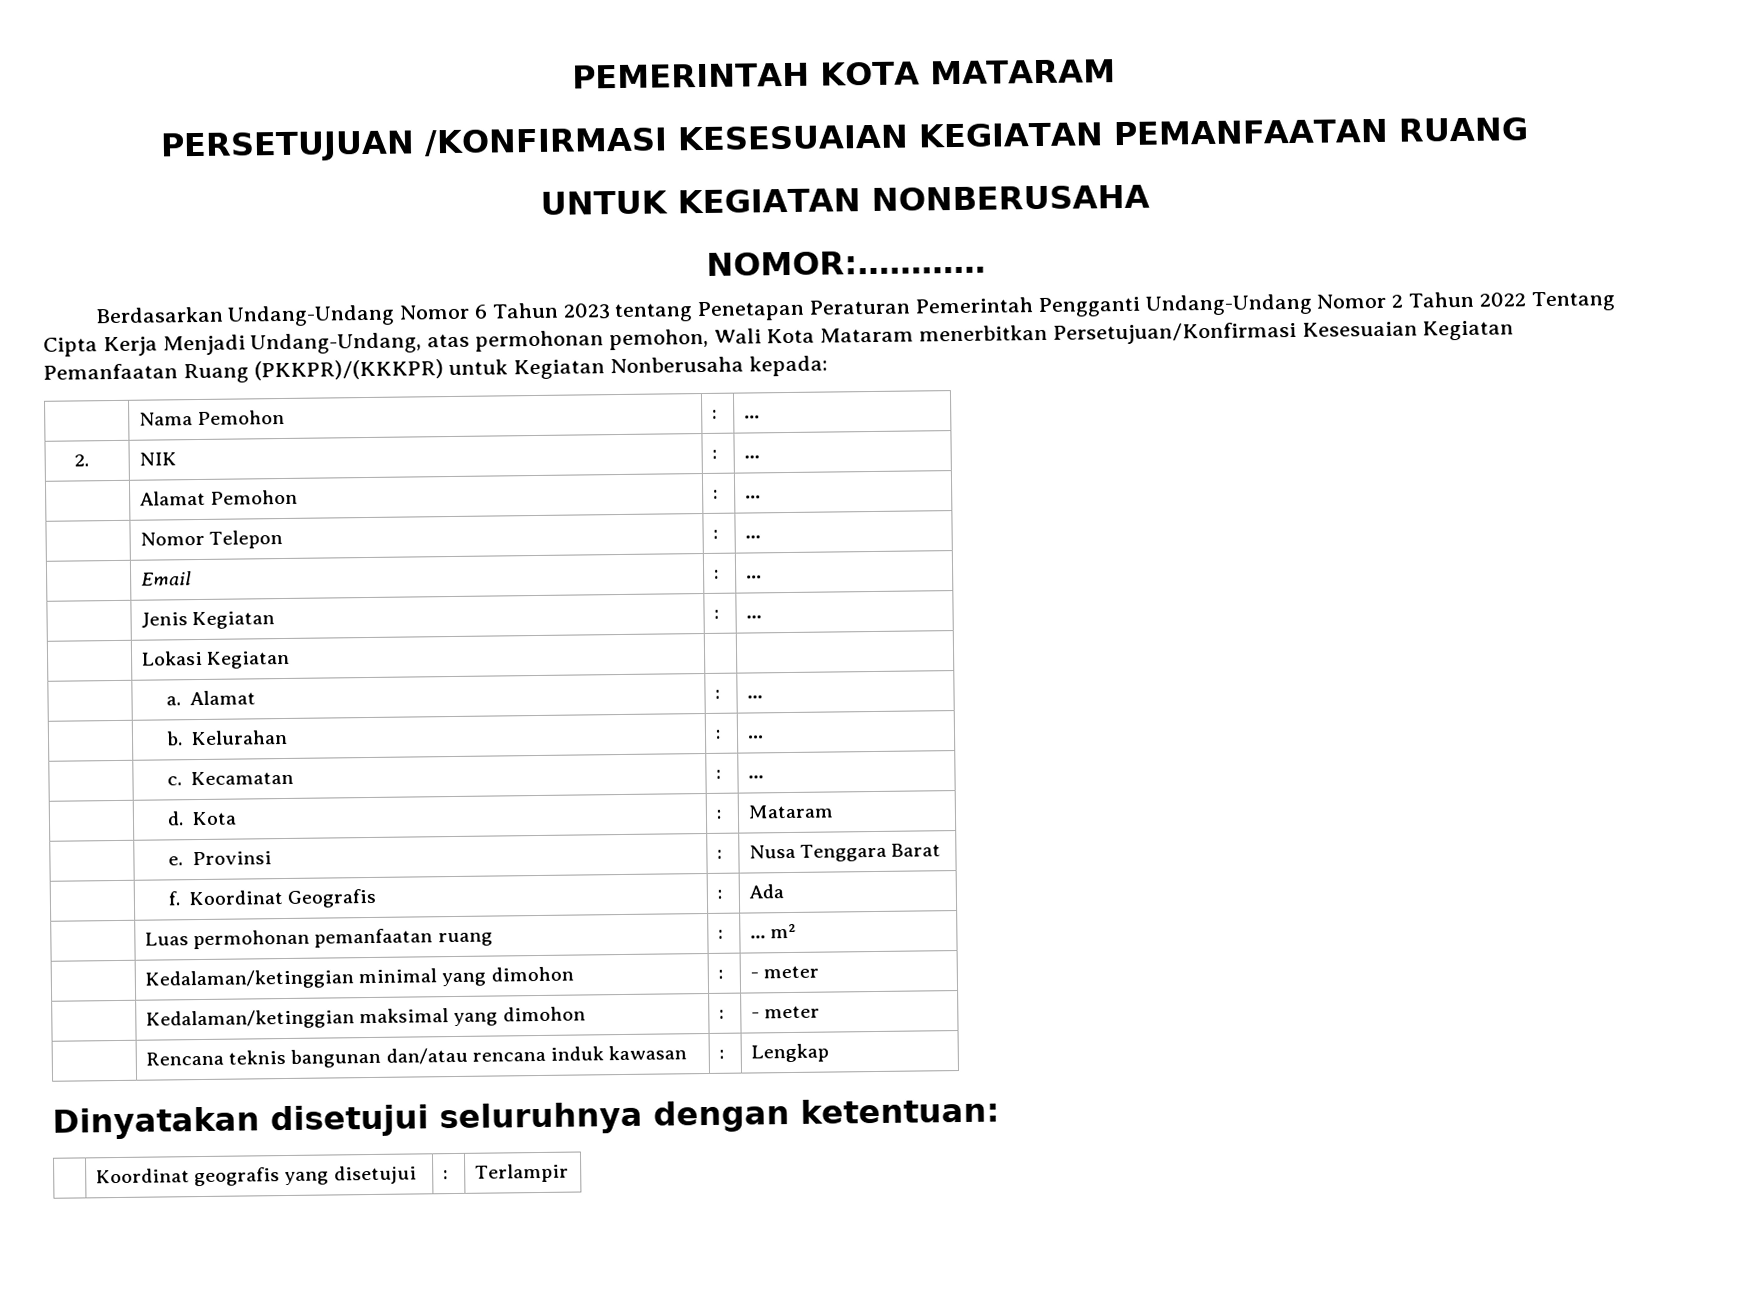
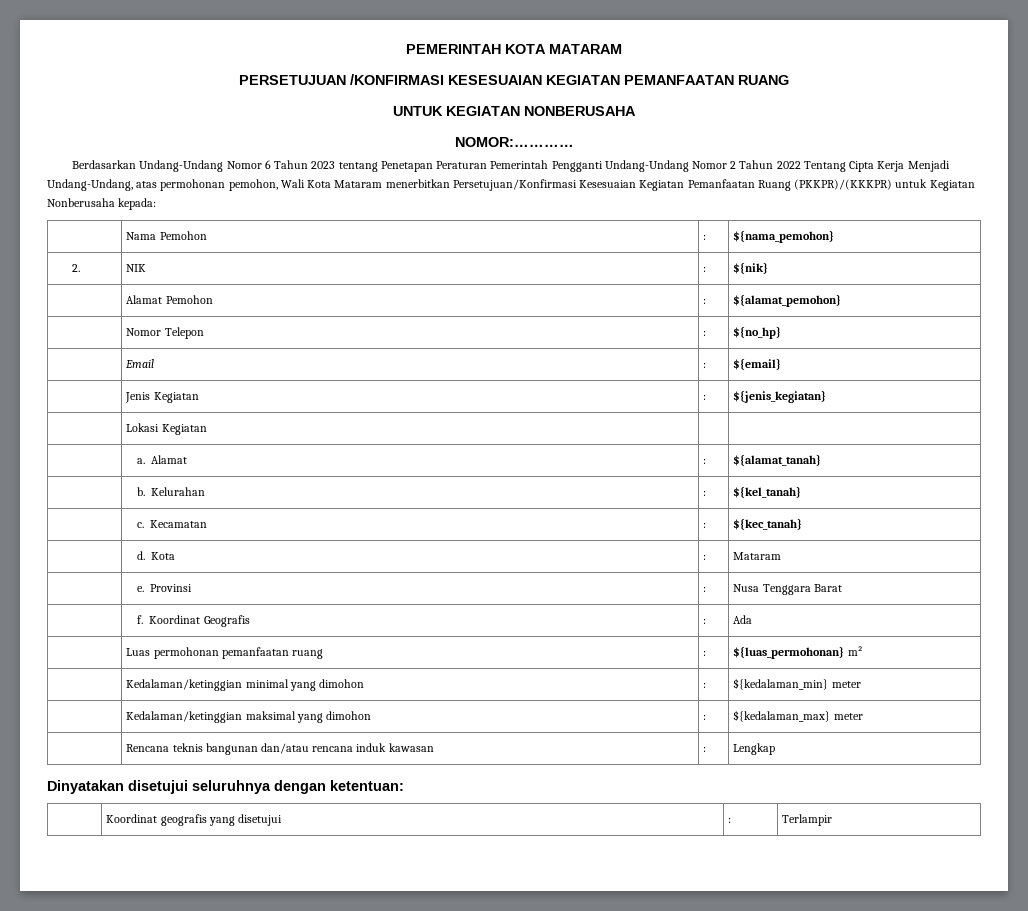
- | Nama Pemohon | : | ...
+ | Nama Pemohon | : | ${nama_pemohon}
- 2. | NIK | : | ...
+ 2. | NIK | : | ${nik}
- | Alamat Pemohon | : | ...
+ | Alamat Pemohon | : | ${alamat_pemohon}
- | Nomor Telepon | : | ...
+ | Nomor Telepon | : | ${no_hp}
- | Email | : | ...
+ | Email | : | ${email}
- | Jenis Kegiatan | : | ...
+ | Jenis Kegiatan | : | ${jenis_kegiatan}
- | a. Alamat | : | ...
+ | a. Alamat | : | ${alamat_tanah}
- | b. Kelurahan | : | ...
+ | b. Kelurahan | : | ${kel_tanah}
- | c. Kecamatan | : | ...
+ | c. Kecamatan | : | ${kec_tanah}
- | Luas permohonan pemanfaatan ruang | : | ... m²
+ | Luas permohonan pemanfaatan ruang | : | ${luas_permohonan} m²
- | Kedalaman/ketinggian minimal yang dimohon | : | - meter
+ | Kedalaman/ketinggian minimal yang dimohon | : | ${kedalaman_min} meter
- | Kedalaman/ketinggian maksimal yang dimohon | : | - meter
+ | Kedalaman/ketinggian maksimal yang dimohon | : | ${kedalaman_max} meter

